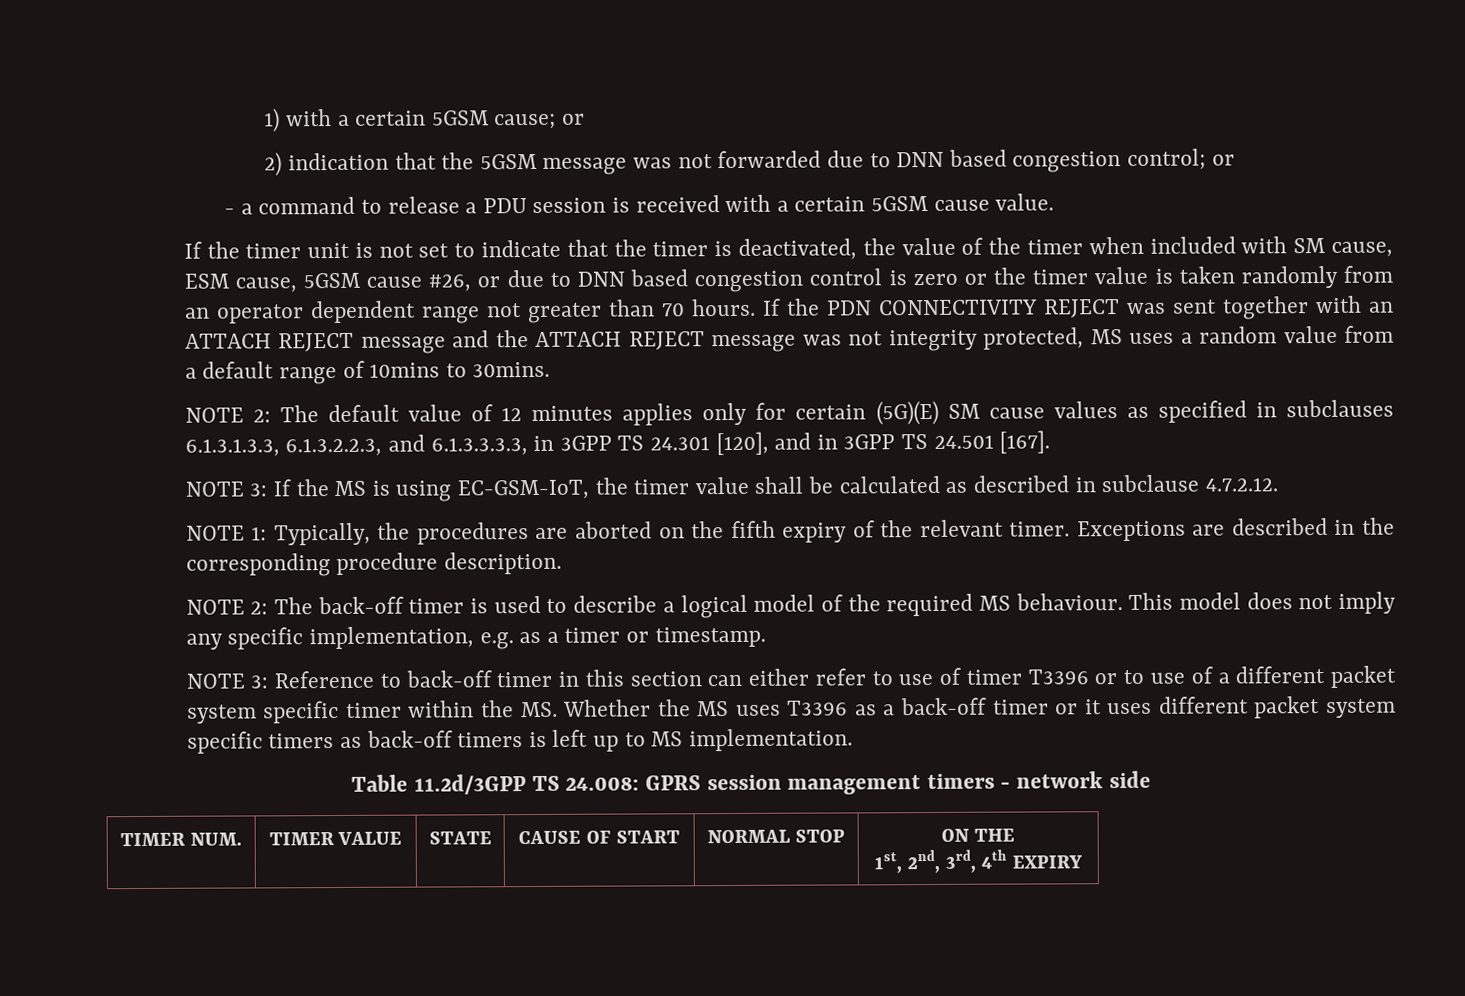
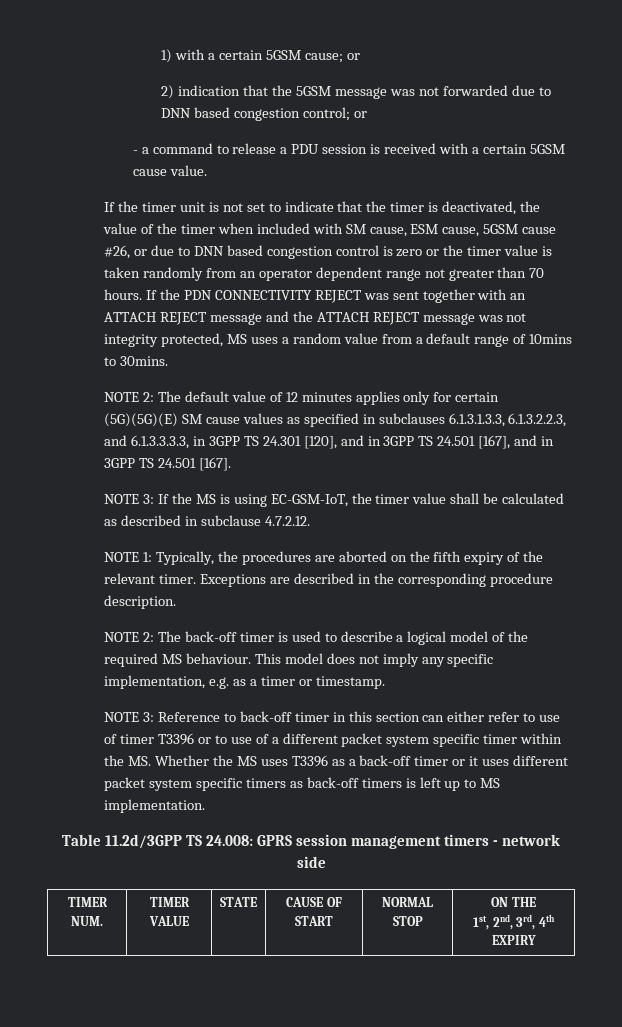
- NOTE 2: The default value of 12 minutes applies only for certain (5G)(E) SM cause values as specified in subclauses 6.1.3.1.3.3, 6.1.3.2.2.3, and 6.1.3.3.3.3, in 3GPP TS 24.301 [120], and in 3GPP TS 24.501 [167].
+ NOTE 2: The default value of 12 minutes applies only for certain (5G)(5G)(E) SM cause values as specified in subclauses 6.1.3.1.3.3, 6.1.3.2.2.3, and 6.1.3.3.3.3, in 3GPP TS 24.301 [120], and in 3GPP TS 24.501 [167], and in 3GPP TS 24.501 [167].

